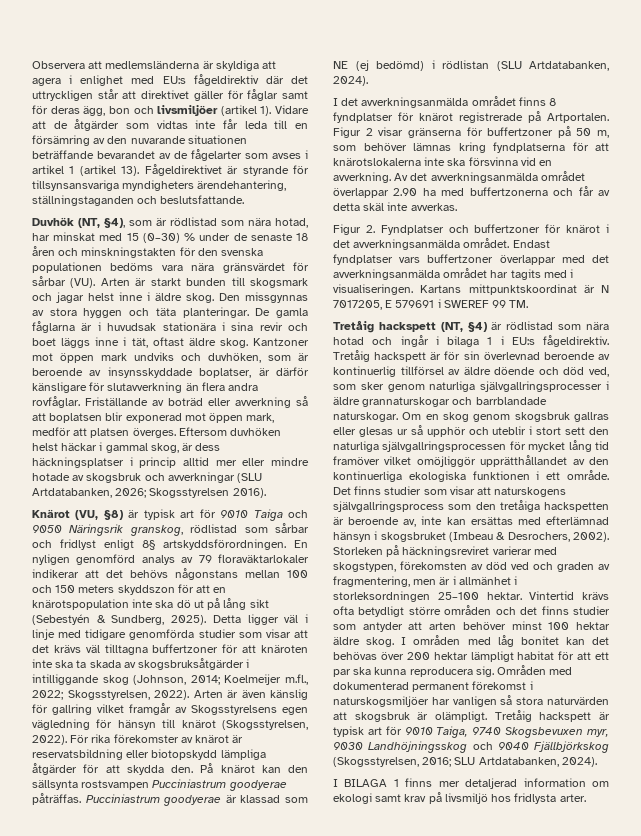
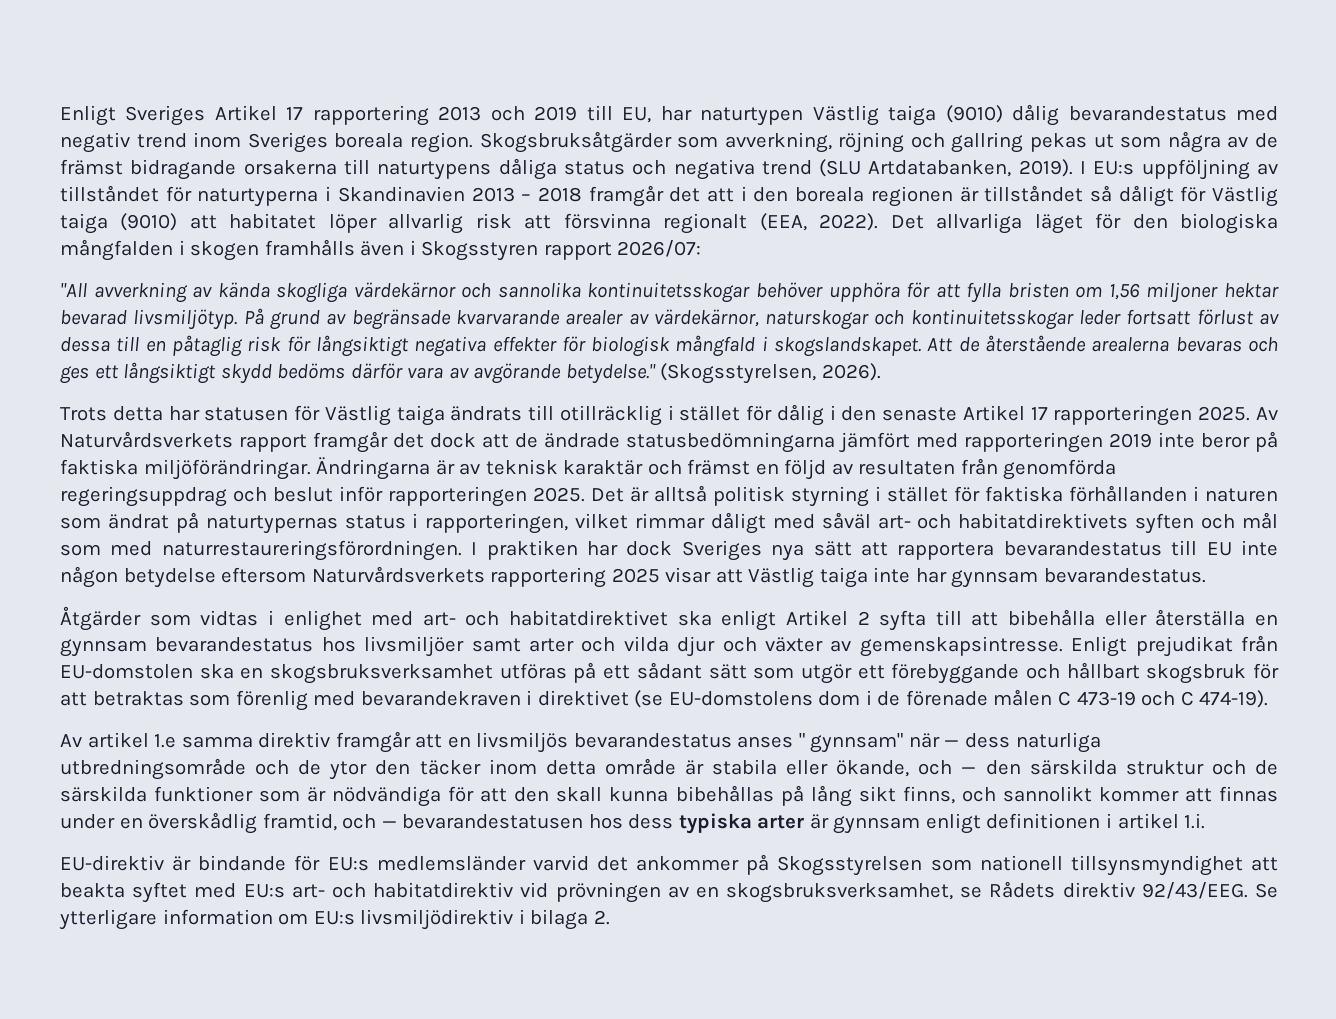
- Observera att medlemsländerna är skyldiga att agera i enlighet med EU:s fågeldirektiv där det uttryckligen står att direktivet gäller för fåglar samt för deras ägg, bon och livsmiljöer (artikel 1). Vidare att de åtgärder som vidtas inte får leda till en försämring av den nuvarande situationen beträffande bevarandet av de fågelarter som avses i artikel 1 (artikel 13). Fågeldirektivet är styrande för tillsynsansvariga myndigheters ärendehantering, ställningstaganden och beslutsfattande.
- Duvhök (NT, §4), som är rödlistad som nära hotad, har minskat med 15 (0–30) % under de senaste 18 åren och minskningstakten för den svenska populationen bedöms vara nära gränsvärdet för sårbar (VU). Arten är starkt bunden till skogsmark och jagar helst inne i äldre skog. Den missgynnas av stora hyggen och täta planteringar. De gamla fåglarna är i huvudsak stationära i sina revir och boet läggs inne i tät, oftast äldre skog. Kantzoner mot öppen mark undviks och duvhöken, som är beroende av insynsskyddade boplatser, är därför känsligare för slutavverkning än flera andra rovfåglar. Friställande av boträd eller avverkning så att boplatsen blir exponerad mot öppen mark, medför att platsen överges. Eftersom duvhöken helst häckar i gammal skog, är dess häckningsplatser i princip alltid mer eller mindre hotade av skogsbruk och avverkningar (SLU Artdatabanken, 2026; Skogsstyrelsen 2016).
- Knärot (VU, §8) är typisk art för 9010 Taiga och 9050 Näringsrik granskog, rödlistad som sårbar och fridlyst enligt 8§ artskyddsförordningen. En nyligen genomförd analys av 79 floraväktarlokaler indikerar att det behövs någonstans mellan 100 och 150 meters skyddszon för att en knärotspopulation inte ska dö ut på lång sikt (Sebestyén & Sundberg, 2025). Detta ligger väl i linje med tidigare genomförda studier som visar att det krävs väl tilltagna buffertzoner för att knäroten inte ska ta skada av skogsbruksåtgärder i intilliggande skog (Johnson, 2014; Koelmeijer m.fl., 2022; Skogsstyrelsen, 2022). Arten är även känslig för gallring vilket framgår av Skogsstyrelsens egen vägledning för hänsyn till knärot (Skogsstyrelsen, 2022). För rika förekomster av knärot är reservatsbildning eller biotopskydd lämpliga åtgärder för att skydda den. På knärot kan den sällsynta rostsvampen Pucciniastrum goodyerae påträffas. Pucciniastrum goodyerae är klassad som NE (ej bedömd) i rödlistan (SLU Artdatabanken, 2024).
- I det avverkningsanmälda området finns 8 fyndplatser för knärot registrerade på Artportalen. Figur 2 visar gränserna för buffertzoner på 50 m, som behöver lämnas kring fyndplatserna för att knärotslokalerna inte ska försvinna vid en avverkning. Av det avverkningsanmälda området överlappar 2.90 ha med buffertzonerna och får av detta skäl inte avverkas.
- Figur 2. Fyndplatser och buffertzoner för knärot i det avverkningsanmälda området. Endast fyndplatser vars buffertzoner överlappar med det avverkningsanmälda området har tagits med i visualiseringen. Kartans mittpunktskoordinat är N 7017205, E 579691 i SWEREF 99 TM.
- Tretåig hackspett (NT, §4) är rödlistad som nära hotad och ingår i bilaga 1 i EU:s fågeldirektiv. Tretåig hackspett är för sin överlevnad beroende av kontinuerlig tillförsel av äldre döende och död ved, som sker genom naturliga självgallringsprocesser i äldre grannaturskogar och barrblandade naturskogar. Om en skog genom skogsbruk gallras eller glesas ur så upphör och uteblir i stort sett den naturliga självgallringsprocessen för mycket lång tid framöver vilket omöjliggör upprätthållandet av den kontinuerliga ekologiska funktionen i ett område. Det finns studier som visar att naturskogens självgallringsprocess som den tretåiga hackspetten är beroende av, inte kan ersättas med efterlämnad hänsyn i skogsbruket (Imbeau & Desrochers, 2002). Storleken på häckningsreviret varierar med skogstypen, förekomsten av död ved och graden av fragmentering, men är i allmänhet i storleksordningen 25–100 hektar. Vintertid krävs ofta betydligt större områden och det finns studier som antyder att arten behöver minst 100 hektar äldre skog. I områden med låg bonitet kan det behövas över 200 hektar lämpligt habitat för att ett par ska kunna reproducera sig. Områden med dokumenterad permanent förekomst i naturskogsmiljöer har vanligen så stora naturvärden att skogsbruk är olämpligt. Tretåig hackspett är typisk art för 9010 Taiga, 9740 Skogsbevuxen myr, 9030 Landhöjningsskog och 9040 Fjällbjörkskog (Skogsstyrelsen, 2016; SLU Artdatabanken, 2024).
- I BILAGA 1 finns mer detaljerad information om ekologi samt krav på livsmiljö hos fridlysta arter.
+ Enligt Sveriges Artikel 17 rapportering 2013 och 2019 till EU, har naturtypen Västlig taiga (9010) dålig bevarandestatus med negativ trend inom Sveriges boreala region. Skogsbruksåtgärder som avverkning, röjning och gallring pekas ut som några av de främst bidragande orsakerna till naturtypens dåliga status och negativa trend (SLU Artdatabanken, 2019). I EU:s uppföljning av tillståndet för naturtyperna i Skandinavien 2013 – 2018 framgår det att i den boreala regionen är tillståndet så dåligt för Västlig taiga (9010) att habitatet löper allvarlig risk att försvinna regionalt (EEA, 2022). Det allvarliga läget för den biologiska mångfalden i skogen framhålls även i Skogsstyren rapport 2026/07:
+ "All avverkning av kända skogliga värdekärnor och sannolika kontinuitetsskogar behöver upphöra för att fylla bristen om 1,56 miljoner hektar bevarad livsmiljötyp. På grund av begränsade kvarvarande arealer av värdekärnor, naturskogar och kontinuitetsskogar leder fortsatt förlust av dessa till en påtaglig risk för långsiktigt negativa effekter för biologisk mångfald i skogslandskapet. Att de återstående arealerna bevaras och ges ett långsiktigt skydd bedöms därför vara av avgörande betydelse." (Skogsstyrelsen, 2026).
+ Trots detta har statusen för Västlig taiga ändrats till otillräcklig i stället för dålig i den senaste Artikel 17 rapporteringen 2025. Av Naturvårdsverkets rapport framgår det dock att de ändrade statusbedömningarna jämfört med rapporteringen 2019 inte beror på faktiska miljöförändringar. Ändringarna är av teknisk karaktär och främst en följd av resultaten från genomförda regeringsuppdrag och beslut inför rapporteringen 2025. Det är alltså politisk styrning i stället för faktiska förhållanden i naturen som ändrat på naturtypernas status i rapporteringen, vilket rimmar dåligt med såväl art- och habitatdirektivets syften och mål som med naturrestaureringsförordningen. I praktiken har dock Sveriges nya sätt att rapportera bevarandestatus till EU inte någon betydelse eftersom Naturvårdsverkets rapportering 2025 visar att Västlig taiga inte har gynnsam bevarandestatus.
+ Åtgärder som vidtas i enlighet med art- och habitatdirektivet ska enligt Artikel 2 syfta till att bibehålla eller återställa en gynnsam bevarandestatus hos livsmiljöer samt arter och vilda djur och växter av gemenskapsintresse. Enligt prejudikat från EU-domstolen ska en skogsbruksverksamhet utföras på ett sådant sätt som utgör ett förebyggande och hållbart skogsbruk för att betraktas som förenlig med bevarandekraven i direktivet (se EU-domstolens dom i de förenade målen C 473-19 och C 474-19).
+ Av artikel 1.e samma direktiv framgår att en livsmiljös bevarandestatus anses " gynnsam" när — dess naturliga utbredningsområde och de ytor den täcker inom detta område är stabila eller ökande, och — den särskilda struktur och de särskilda funktioner som är nödvändiga för att den skall kunna bibehållas på lång sikt finns, och sannolikt kommer att finnas under en överskådlig framtid, och — bevarandestatusen hos dess typiska arter är gynnsam enligt definitionen i artikel 1.i.
+ EU-direktiv är bindande för EU:s medlemsländer varvid det ankommer på Skogsstyrelsen som nationell tillsynsmyndighet att beakta syftet med EU:s art- och habitatdirektiv vid prövningen av en skogsbruksverksamhet, se Rådets direktiv 92/43/EEG. Se ytterligare information om EU:s livsmiljödirektiv i bilaga 2.

